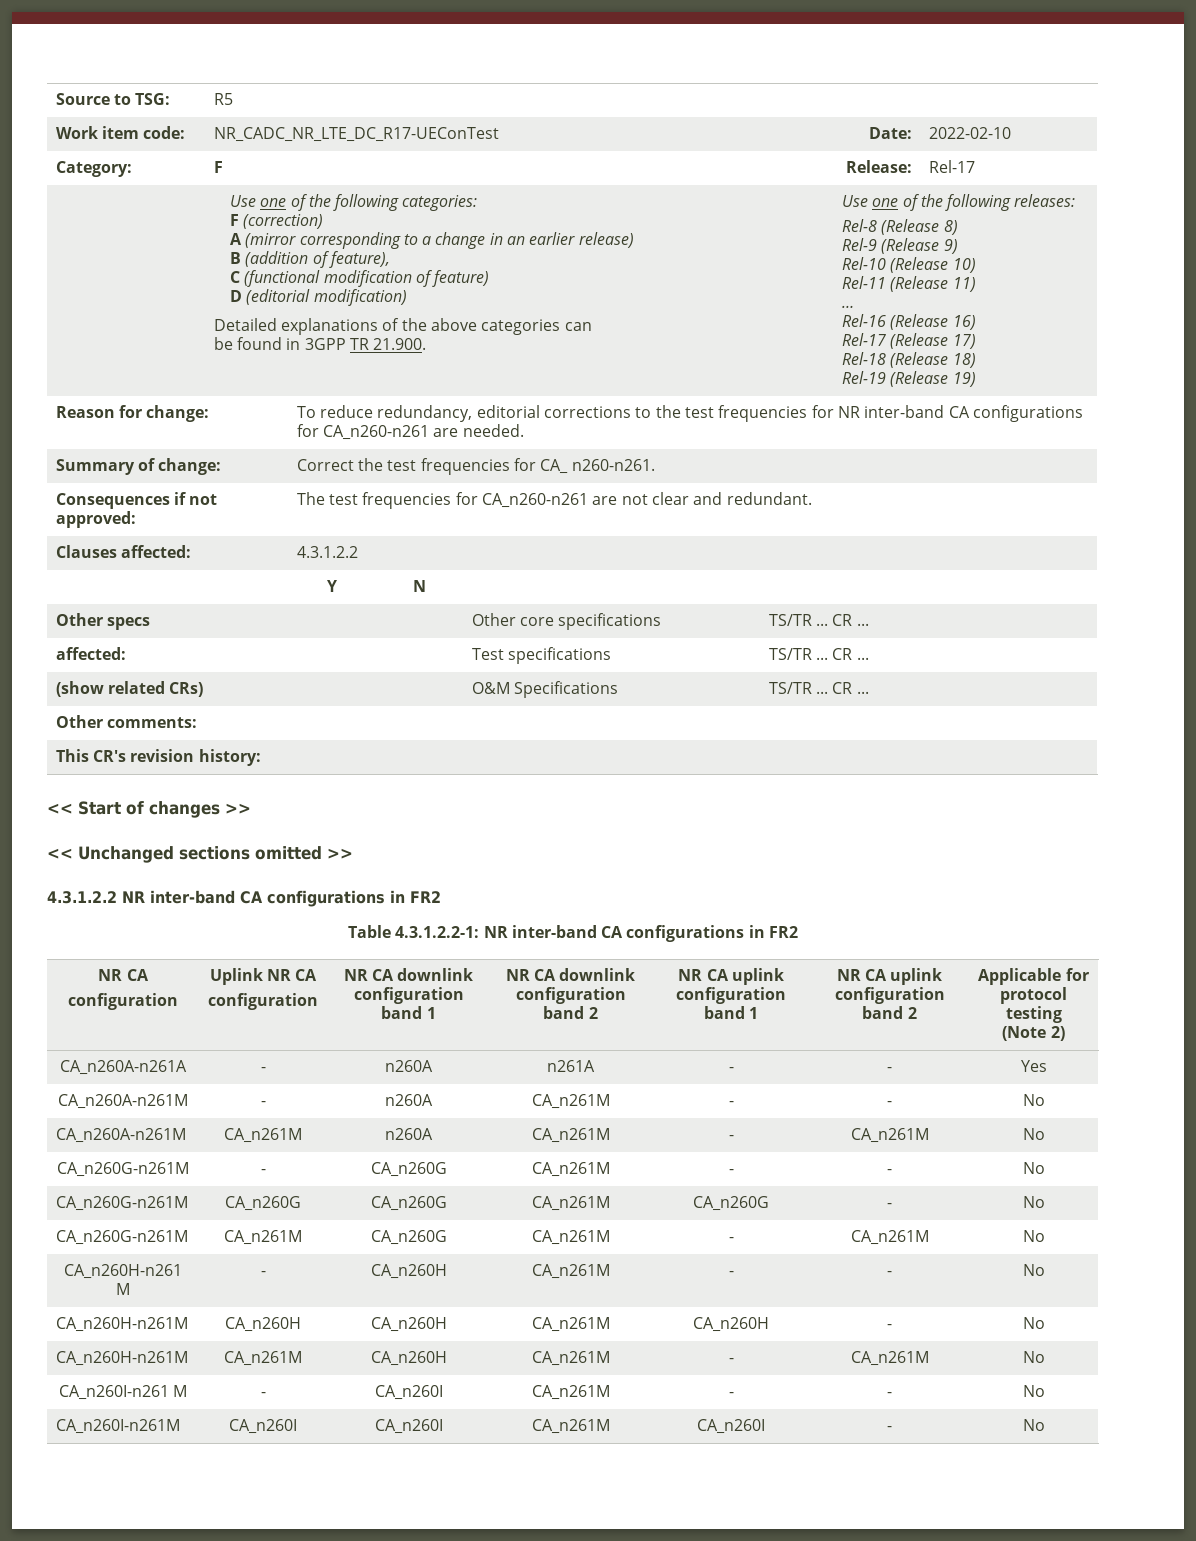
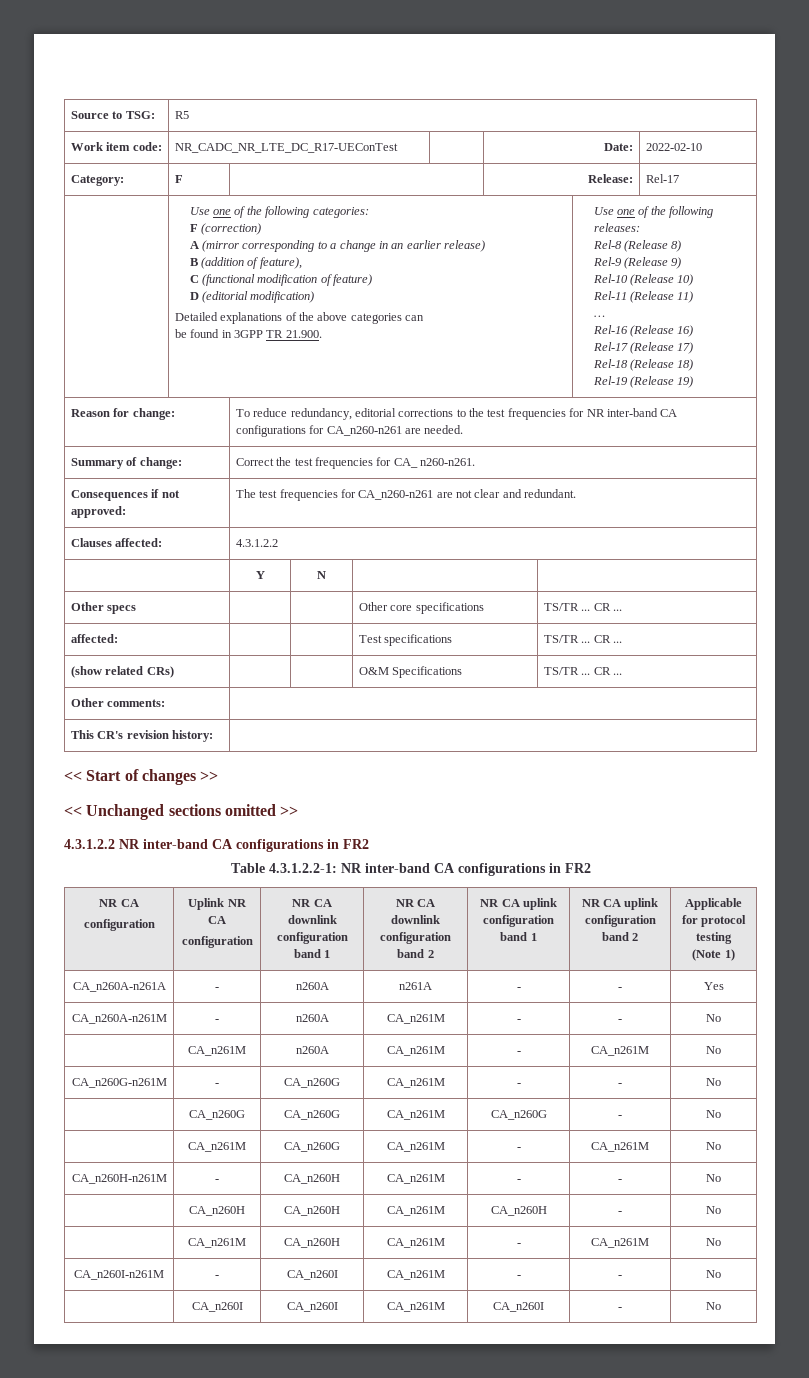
  Table 4.3.1.2.2-1: NR inter-band CA configurations in FR2
  NR CA
  configuration | Uplink NR CA
  configuration | NR CA downlink configuration band 1 | NR CA downlink configuration band 2 | NR CA uplink configuration band 1 | NR CA uplink configuration band 2 | Applicable for protocol testing
- (Note 2)
+ (Note 1)
- CA_n260A-n261M | CA_n261M | n260A | CA_n261M | - | CA_n261M | No
+ | CA_n261M | n260A | CA_n261M | - | CA_n261M | No
- CA_n260G-n261M | CA_n260G | CA_n260G | CA_n261M | CA_n260G | - | No
+ | CA_n260G | CA_n260G | CA_n261M | CA_n260G | - | No
- CA_n260G-n261M | CA_n261M | CA_n260G | CA_n261M | - | CA_n261M | No
+ | CA_n261M | CA_n260G | CA_n261M | - | CA_n261M | No
- CA_n260H-n261 M | - | CA_n260H | CA_n261M | - | - | No
+ CA_n260H-n261M | - | CA_n260H | CA_n261M | - | - | No
- CA_n260H-n261M | CA_n260H | CA_n260H | CA_n261M | CA_n260H | - | No
+ | CA_n260H | CA_n260H | CA_n261M | CA_n260H | - | No
- CA_n260H-n261M | CA_n261M | CA_n260H | CA_n261M | - | CA_n261M | No
+ | CA_n261M | CA_n260H | CA_n261M | - | CA_n261M | No
- CA_n260I-n261 M | - | CA_n260I | CA_n261M | - | - | No
+ CA_n260I-n261M | - | CA_n260I | CA_n261M | - | - | No
- CA_n260I-n261M | CA_n260I | CA_n260I | CA_n261M | CA_n260I | - | No
+ | CA_n260I | CA_n260I | CA_n261M | CA_n260I | - | No

